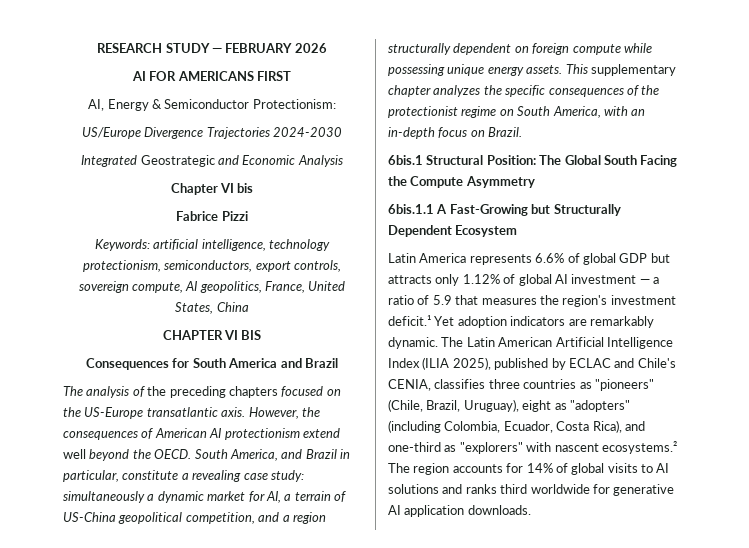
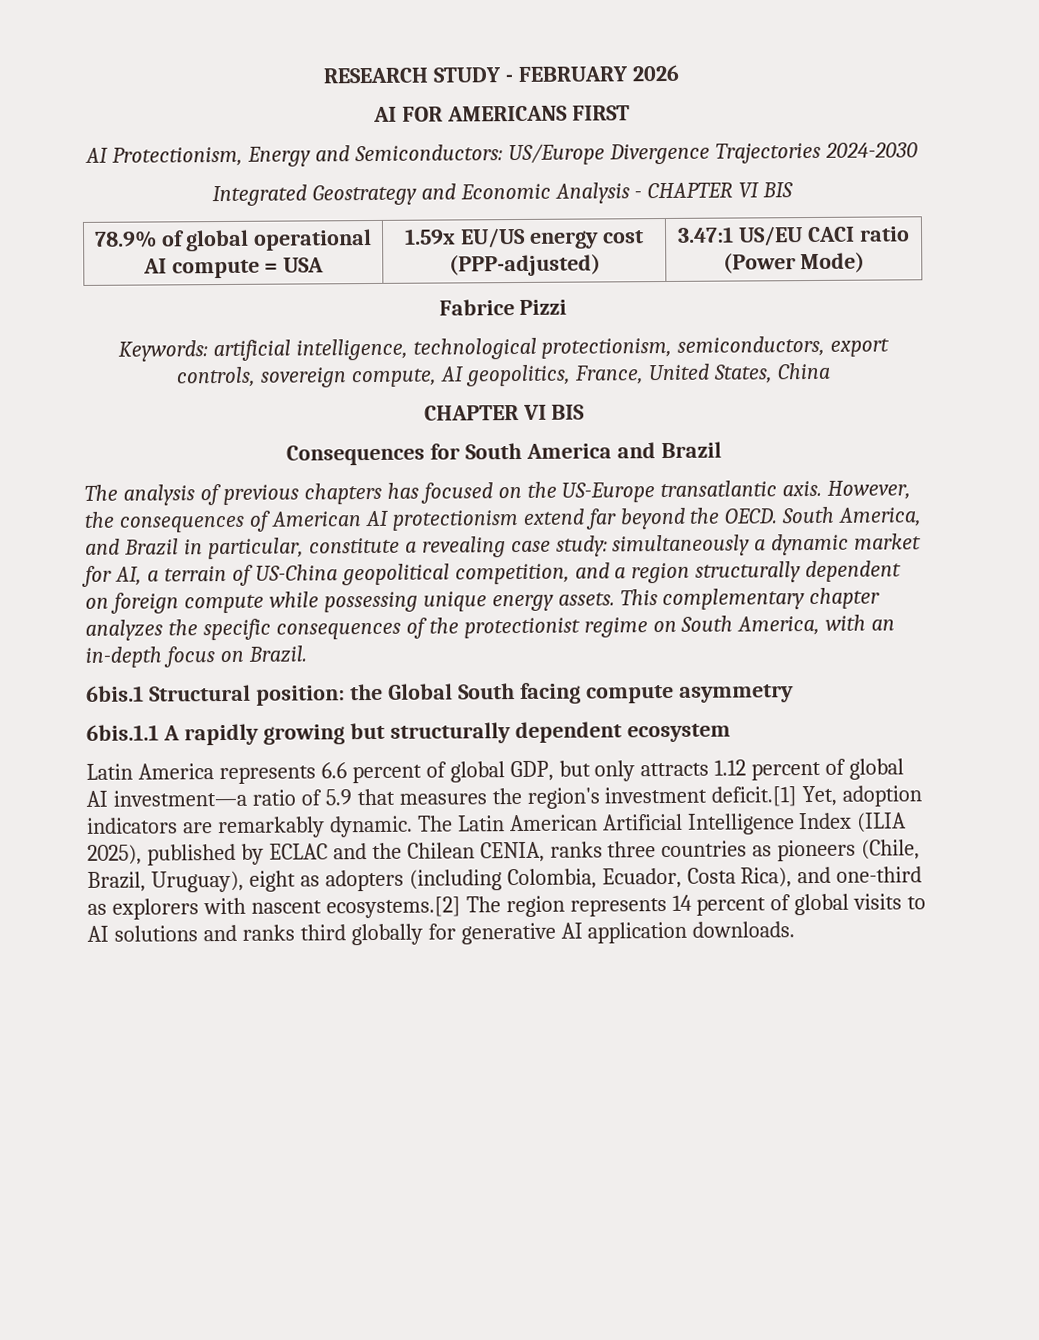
- RESEARCH STUDY — FEBRUARY 2026
+ RESEARCH STUDY - FEBRUARY 2026
- AI, Energy & Semiconductor Protectionism:
- US/Europe Divergence Trajectories 2024-2030
+ AI Protectionism, Energy and Semiconductors: US/Europe Divergence Trajectories 2024-2030
- Integrated Geostrategic and Economic Analysis
- Chapter VI bis
+ Integrated Geostrategy and Economic Analysis - CHAPTER VI BIS
+ 78.9% of global operational AI compute = USA | 1.59x EU/US energy cost (PPP-adjusted) | 3.47:1 US/EU CACI ratio (Power Mode)
- Keywords: artificial intelligence, technology protectionism, semiconductors, export controls, sovereign compute, AI geopolitics, France, United States, China
+ Keywords: artificial intelligence, technological protectionism, semiconductors, export controls, sovereign compute, AI geopolitics, France, United States, China
- The analysis of the preceding chapters focused on the US-Europe transatlantic axis.
+ The analysis of previous chapters has focused on the US-Europe transatlantic axis.
- However, the consequences of American AI protectionism extend well beyond the OECD.
+ However, the consequences of American AI protectionism extend far beyond the OECD.
- This supplementary chapter analyzes the specific consequences of the protectionist regime on South America, with an in-depth focus on Brazil.
+ This complementary chapter analyzes the specific consequences of the protectionist regime on South America, with an in-depth focus on Brazil.
- 6bis.1 Structural Position: The Global South Facing the Compute Asymmetry
- 6bis.1.1 A Fast-Growing but Structurally Dependent Ecosystem
- Latin America represents 6.6% of global GDP but attracts only 1.12% of global AI investment — a ratio of 5.9 that measures the region's investment deficit.¹ Yet adoption indicators are remarkably dynamic.
+ 6bis.1 Structural position: the Global South facing compute asymmetry
+ 6bis.1.1 A rapidly growing but structurally dependent ecosystem
+ Latin America represents 6.6 percent of global GDP, but only attracts 1.12 percent of global AI investment—a ratio of 5.9 that measures the region's investment deficit.[1] Yet, adoption indicators are remarkably dynamic.
- The Latin American Artificial Intelligence Index (ILIA 2025), published by ECLAC and Chile's CENIA, classifies three countries as "pioneers" (Chile, Brazil, Uruguay), eight as "adopters" (including Colombia, Ecuador, Costa Rica), and one-third as "explorers" with nascent ecosystems.² The region accounts for 14% of global visits to AI solutions and ranks third worldwide for generative AI application downloads.
+ The Latin American Artificial Intelligence Index (ILIA 2025), published by ECLAC and the Chilean CENIA, ranks three countries as pioneers (Chile, Brazil, Uruguay), eight as adopters (including Colombia, Ecuador, Costa Rica), and one-third as explorers with nascent ecosystems.[2] The region represents 14 percent of global visits to AI solutions and ranks third globally for generative AI application downloads.

